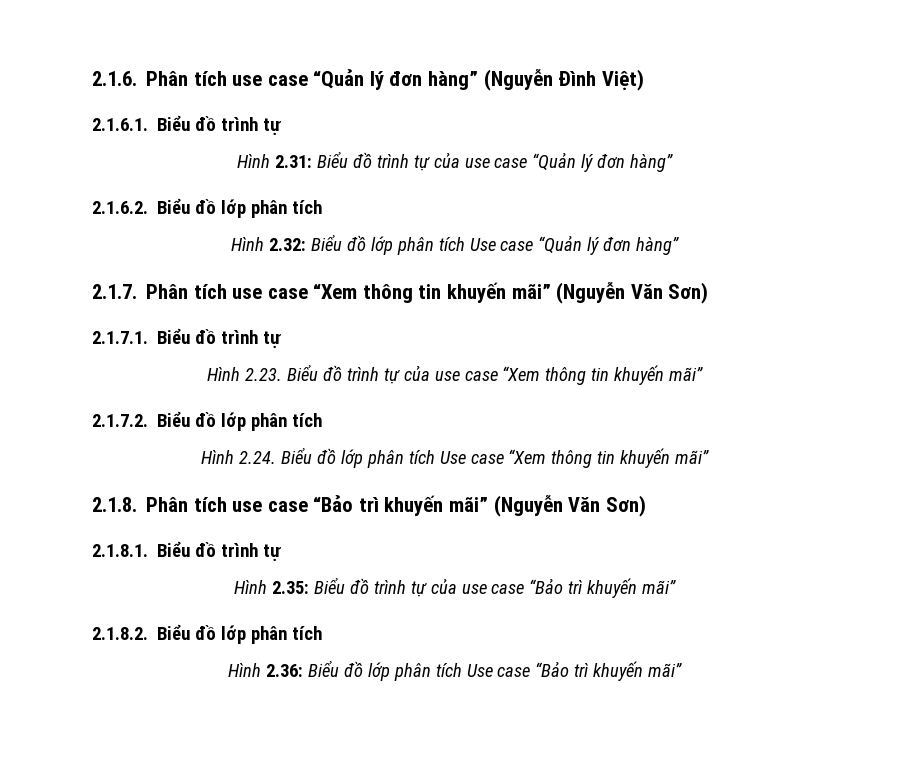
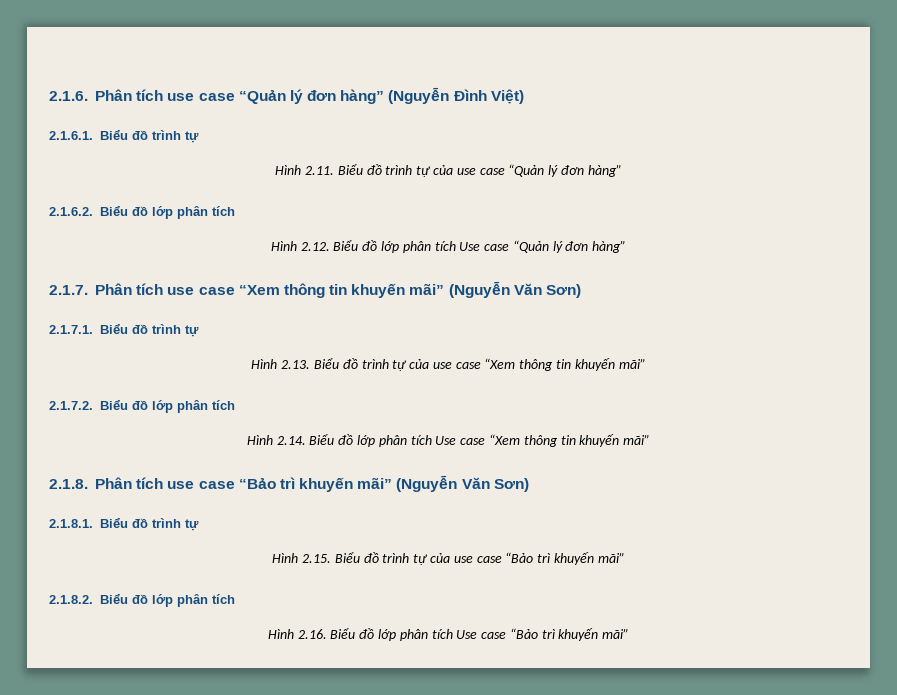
- Hình 2.31: Biểu đồ trình tự của use case “Quản lý đơn hàng”
+ Hình 2.11. Biểu đồ trình tự của use case “Quản lý đơn hàng”
- Hình 2.32: Biểu đồ lớp phân tích Use case “Quản lý đơn hàng”
+ Hình 2.12. Biểu đồ lớp phân tích Use case “Quản lý đơn hàng”
- Hình 2.23. Biểu đồ trình tự của use case “Xem thông tin khuyến mãi”
+ Hình 2.13. Biểu đồ trình tự của use case “Xem thông tin khuyến mãi”
- Hình 2.24. Biểu đồ lớp phân tích Use case “Xem thông tin khuyến mãi”
+ Hình 2.14. Biểu đồ lớp phân tích Use case “Xem thông tin khuyến mãi”
- Hình 2.35: Biểu đồ trình tự của use case “Bảo trì khuyến mãi”
+ Hình 2.15. Biểu đồ trình tự của use case “Bảo trì khuyến mãi”
- Hình 2.36: Biểu đồ lớp phân tích Use case “Bảo trì khuyến mãi”
+ Hình 2.16. Biểu đồ lớp phân tích Use case “Bảo trì khuyến mãi”

